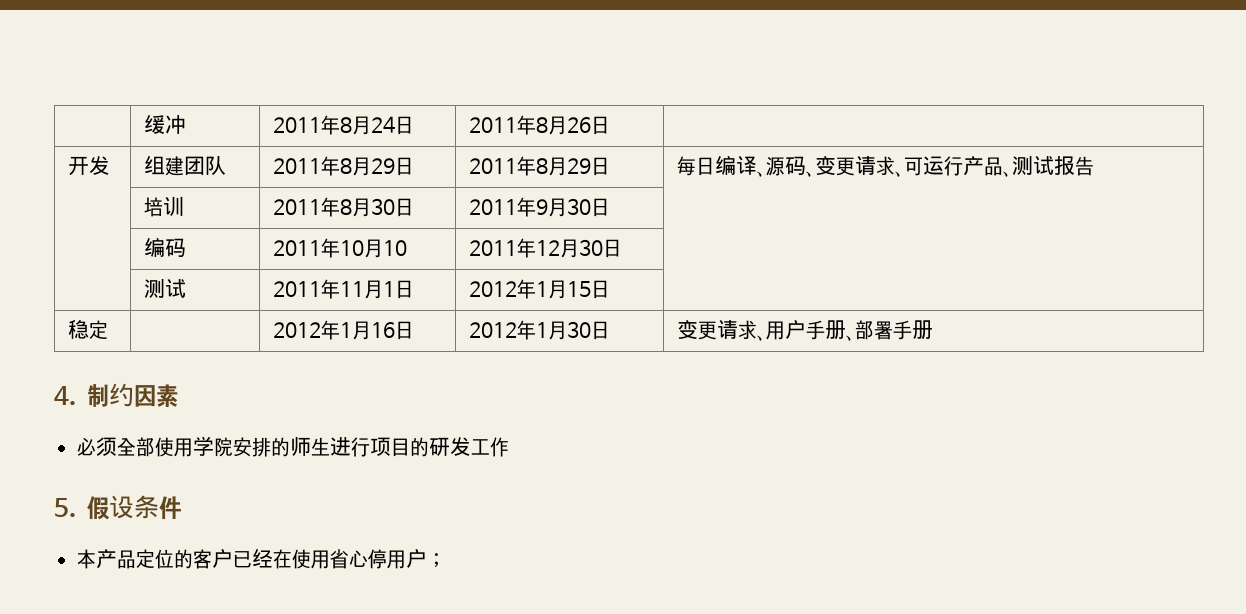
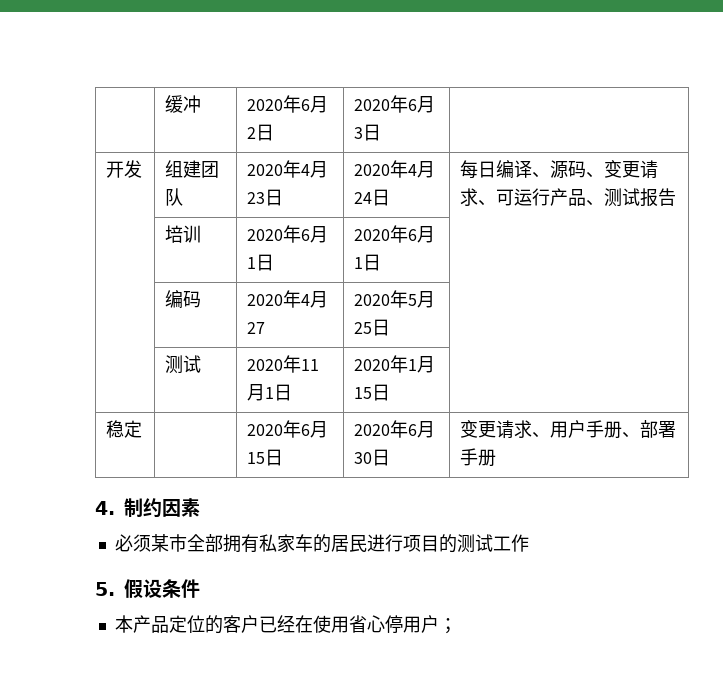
- | 缓冲 | 2011年8月24日 | 2011年8月26日 |
- 开发 | 组建团队 | 2011年8月29日 | 2011年8月29日 | 每日编译、源码、变更请求、可运行产品、测试报告
+ | 缓冲 | 2020年6月2日 | 2020年6月3日 |
+ 开发 | 组建团队 | 2020年4月23日 | 2020年4月24日 | 每日编译、源码、变更请求、可运行产品、测试报告
- | 培训 | 2011年8月30日 | 2011年9月30日 |
- | 编码 | 2011年10月10 | 2011年12月30日 |
+ | 培训 | 2020年6月1日 | 2020年6月1日 |
+ | 编码 | 2020年4月27 | 2020年5月25日 |
- | 测试 | 2011年11月1日 | 2012年1月15日 |
+ | 测试 | 2020年11月1日 | 2020年1月15日 |
- 稳定 | | 2012年1月16日 | 2012年1月30日 | 变更请求、用户手册、部署手册
+ 稳定 | | 2020年6月15日 | 2020年6月30日 | 变更请求、用户手册、部署手册
- 必须全部使用学院安排的师生进行项目的研发工作
+ 必须某市全部拥有私家车的居民进行项目的测试工作

